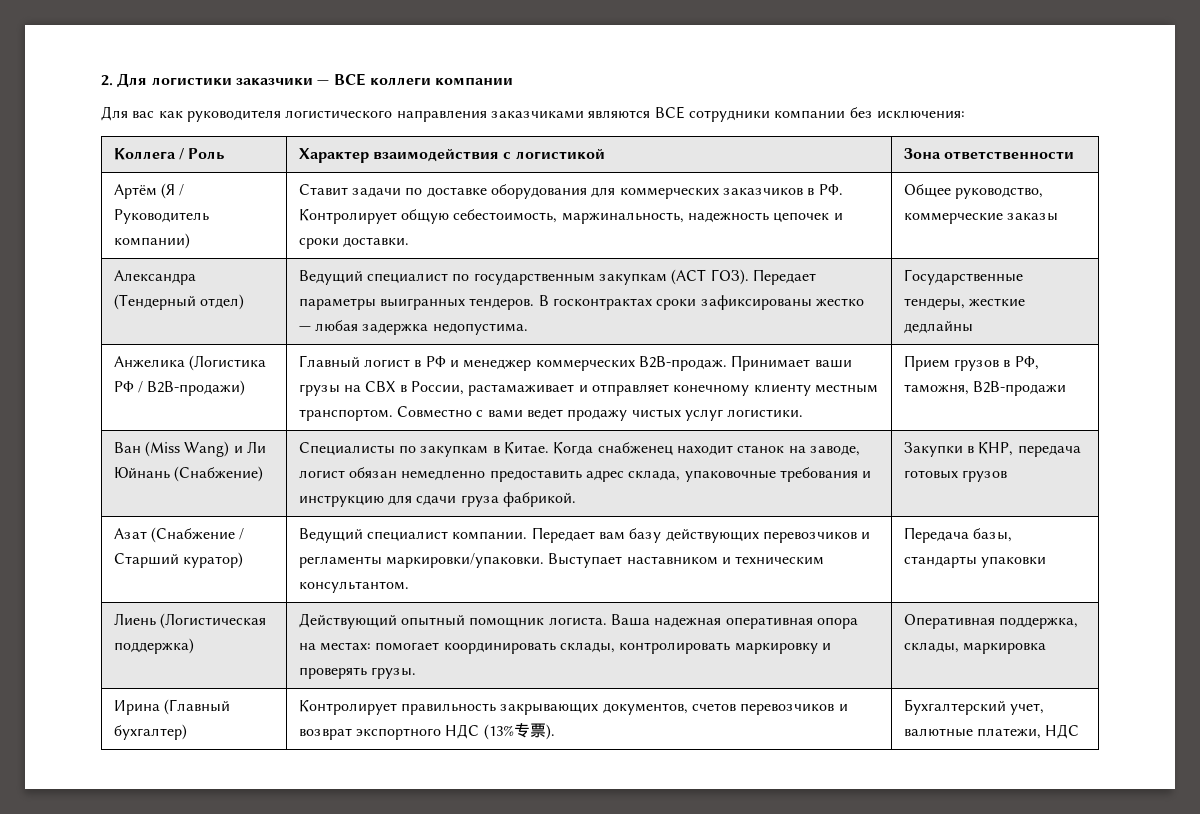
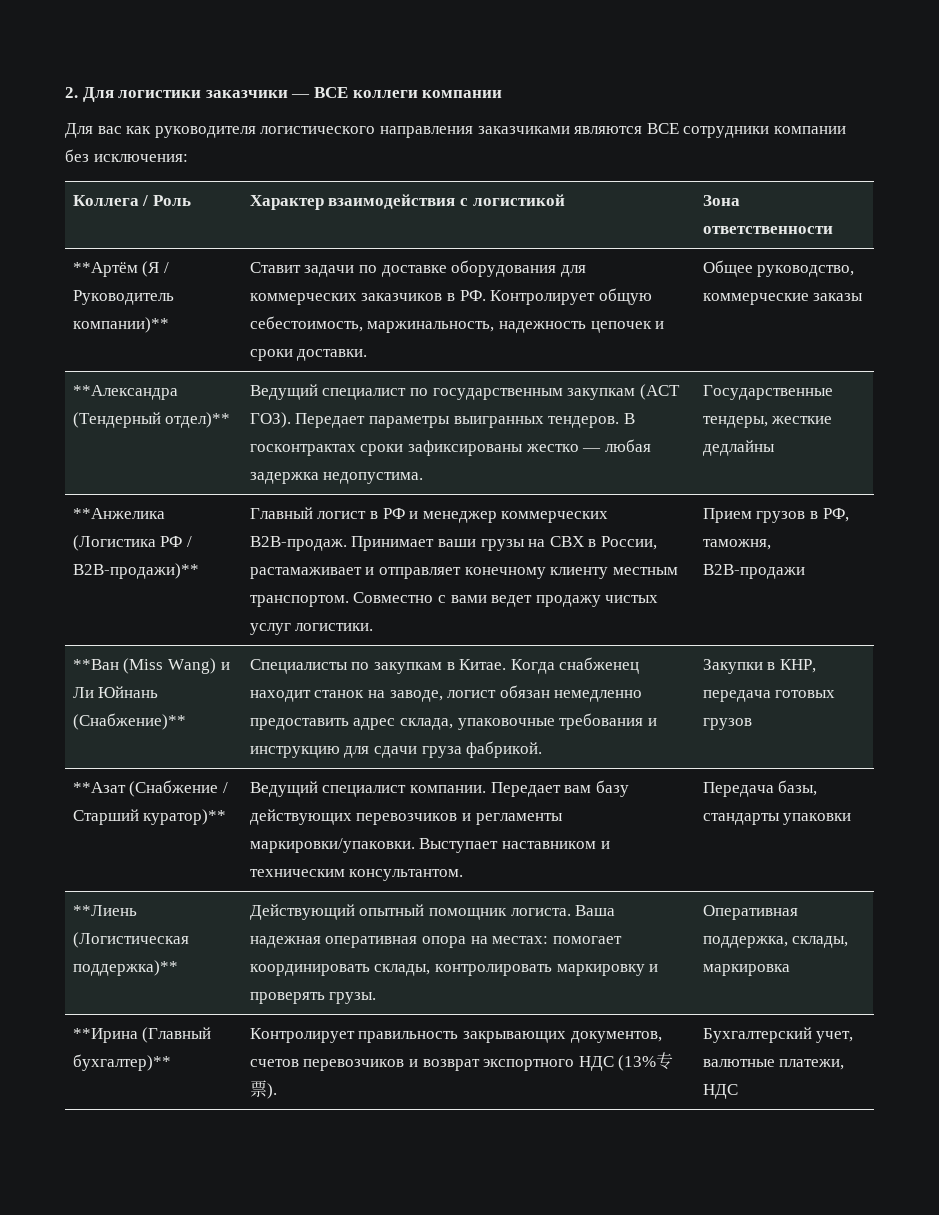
- Артём (Я / Руководитель компании) | Ставит задачи по доставке оборудования для коммерческих заказчиков в РФ. Контролирует общую себестоимость, маржинальность, надежность цепочек и сроки доставки. | Общее руководство, коммерческие заказы
+ **Артём (Я / Руководитель компании)** | Ставит задачи по доставке оборудования для коммерческих заказчиков в РФ. Контролирует общую себестоимость, маржинальность, надежность цепочек и сроки доставки. | Общее руководство, коммерческие заказы
- Александра (Тендерный отдел) | Ведущий специалист по государственным закупкам (АСТ ГОЗ). Передает параметры выигранных тендеров. В госконтрактах сроки зафиксированы жестко — любая задержка недопустима. | Государственные тендеры, жесткие дедлайны
+ **Александра (Тендерный отдел)** | Ведущий специалист по государственным закупкам (АСТ ГОЗ). Передает параметры выигранных тендеров. В госконтрактах сроки зафиксированы жестко — любая задержка недопустима. | Государственные тендеры, жесткие дедлайны
- Анжелика (Логистика РФ / B2B-продажи)
+ **Анжелика (Логистика РФ / B2B-продажи)**
- Ван (Miss Wang) и Ли Юйнань (Снабжение) | Специалисты по закупкам в Китае. Когда снабженец находит станок на заводе, логист обязан немедленно предоставить адрес склада, упаковочные требования и инструкцию для сдачи груза фабрикой. | Закупки в КНР, передача готовых грузов
+ **Ван (Miss Wang) и Ли Юйнань (Снабжение)** | Специалисты по закупкам в Китае. Когда снабженец находит станок на заводе, логист обязан немедленно предоставить адрес склада, упаковочные требования и инструкцию для сдачи груза фабрикой. | Закупки в КНР, передача готовых грузов
- Азат (Снабжение / Старший куратор) | Ведущий специалист компании. Передает вам базу действующих перевозчиков и регламенты маркировки/упаковки. Выступает наставником и техническим консультантом. | Передача базы, стандарты упаковки
+ **Азат (Снабжение / Старший куратор)** | Ведущий специалист компании. Передает вам базу действующих перевозчиков и регламенты маркировки/упаковки. Выступает наставником и техническим консультантом. | Передача базы, стандарты упаковки
- Лиень (Логистическая поддержка) | Действующий опытный помощник логиста. Ваша надежная оперативная опора на местах: помогает координировать склады, контролировать маркировку и проверять грузы. | Оперативная поддержка, склады, маркировка
+ **Лиень (Логистическая поддержка)** | Действующий опытный помощник логиста. Ваша надежная оперативная опора на местах: помогает координировать склады, контролировать маркировку и проверять грузы. | Оперативная поддержка, склады, маркировка
- Ирина (Главный бухгалтер) | Контролирует правильность закрывающих документов, счетов перевозчиков и возврат экспортного НДС (13%专票). | Бухгалтерский учет, валютные платежи, НДС
+ **Ирина (Главный бухгалтер)** | Контролирует правильность закрывающих документов, счетов перевозчиков и возврат экспортного НДС (13%专票). | Бухгалтерский учет, валютные платежи, НДС

